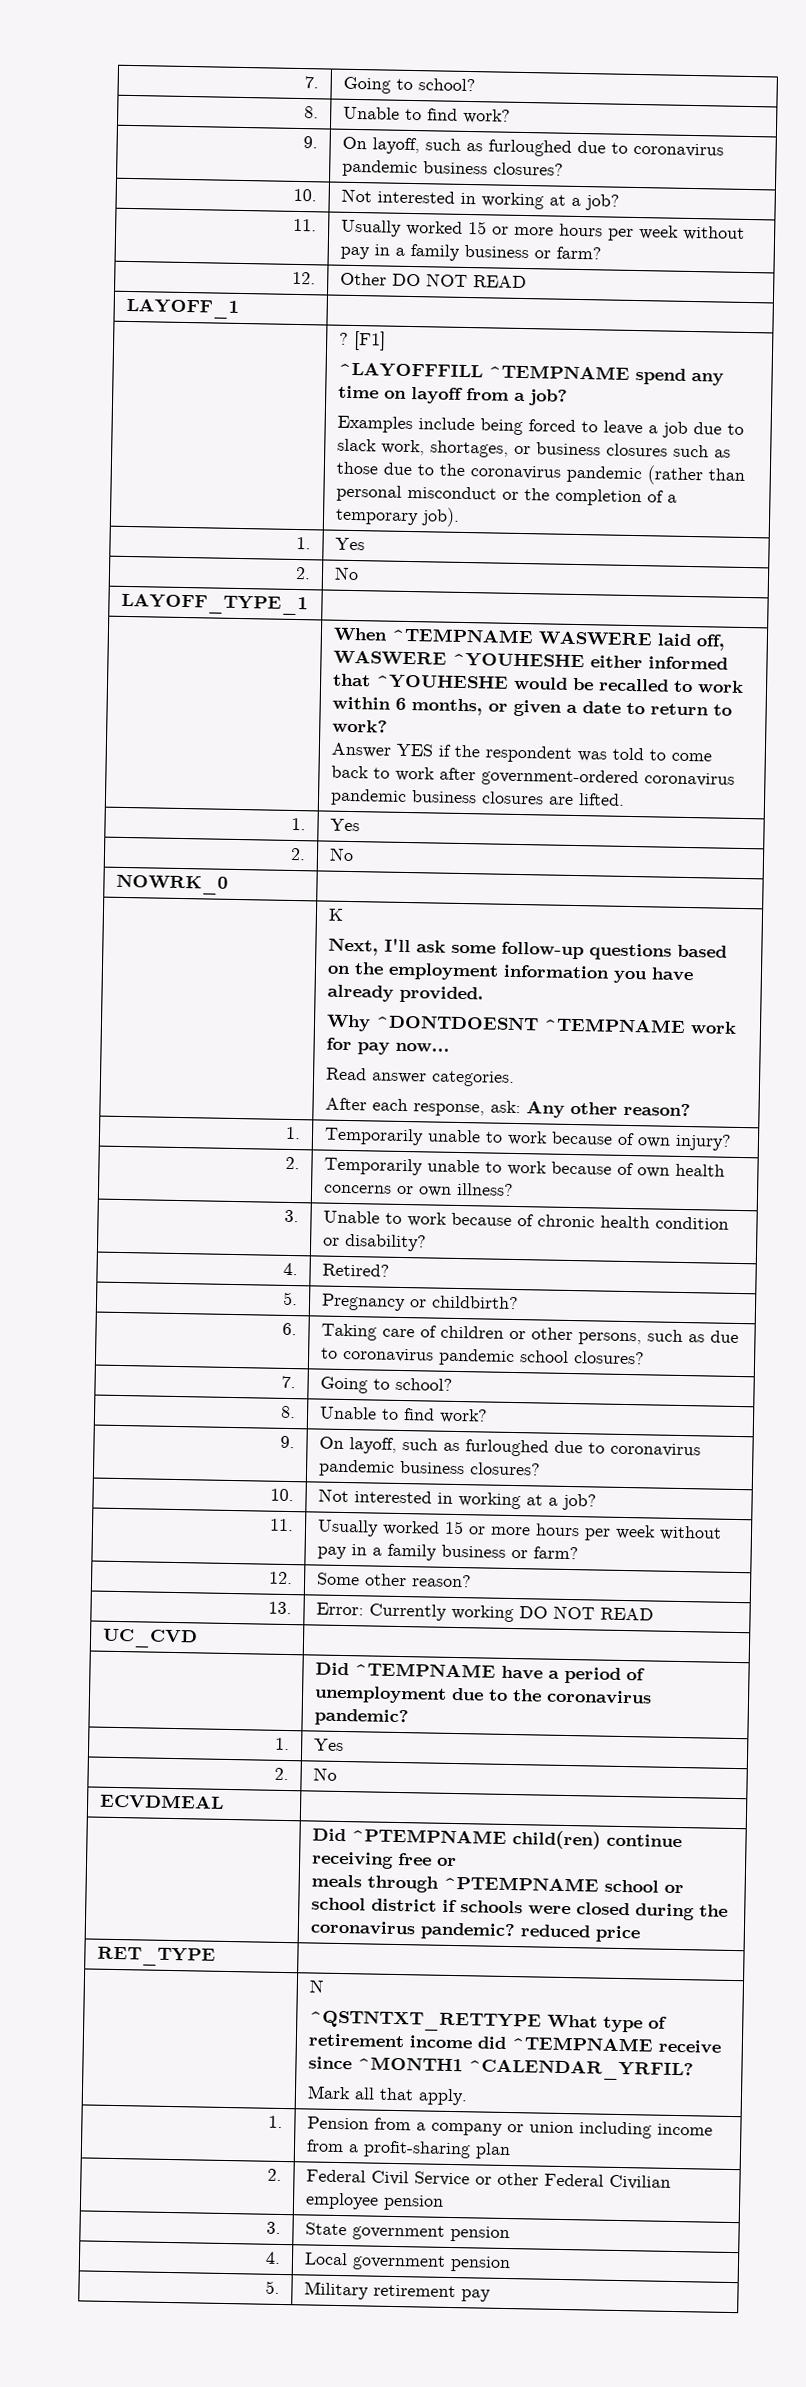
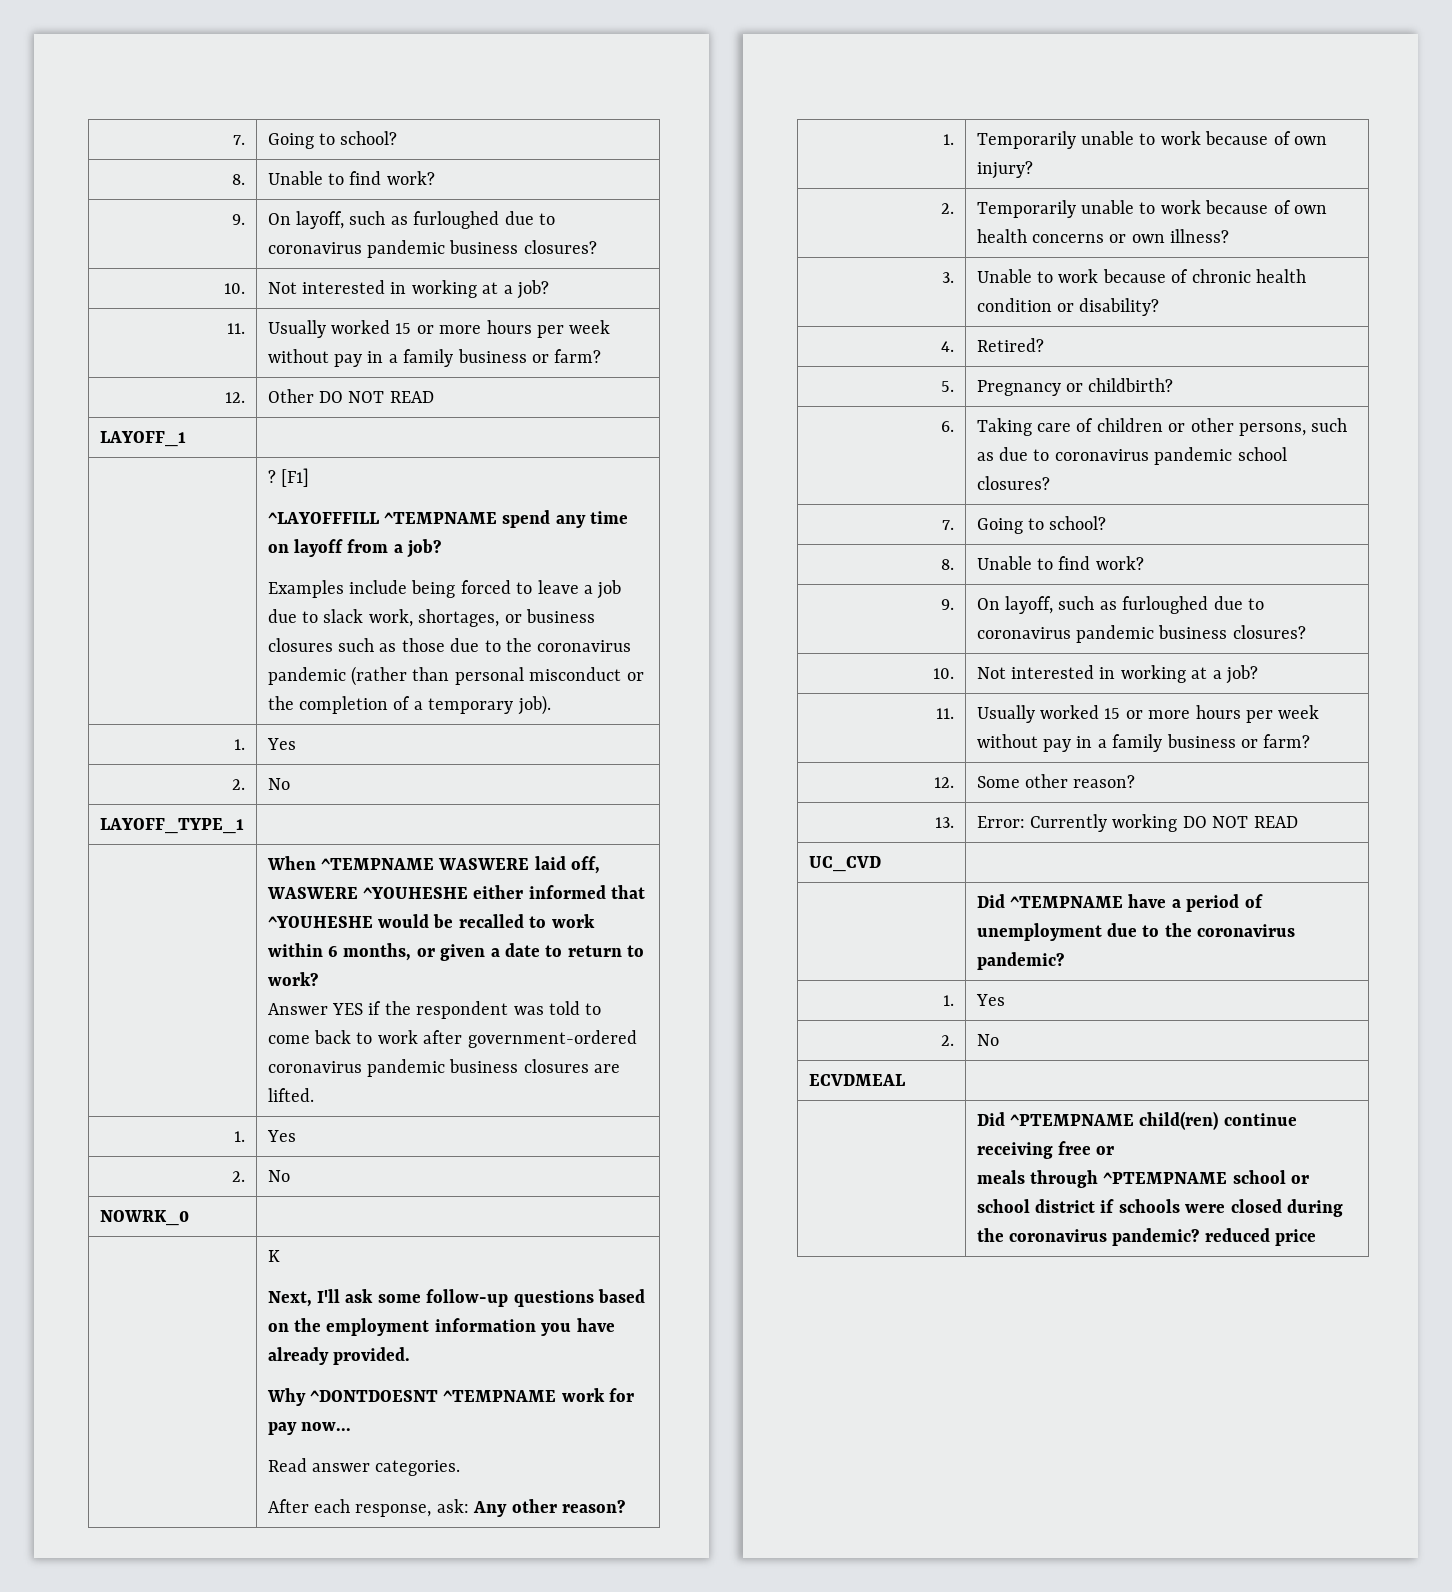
- RET_TYPE |
- | N
- ^QSTNTXT_RETTYPE What type of retirement income did ^TEMPNAME receive since ^MONTH1 ^CALENDAR_YRFIL?
- Mark all that apply.
- 1. | Pension from a company or union including income from a profit-sharing plan
- 2. | Federal Civil Service or other Federal Civilian employee pension
- 3. | State government pension
- 4. | Local government pension
- 5. | Military retirement pay

